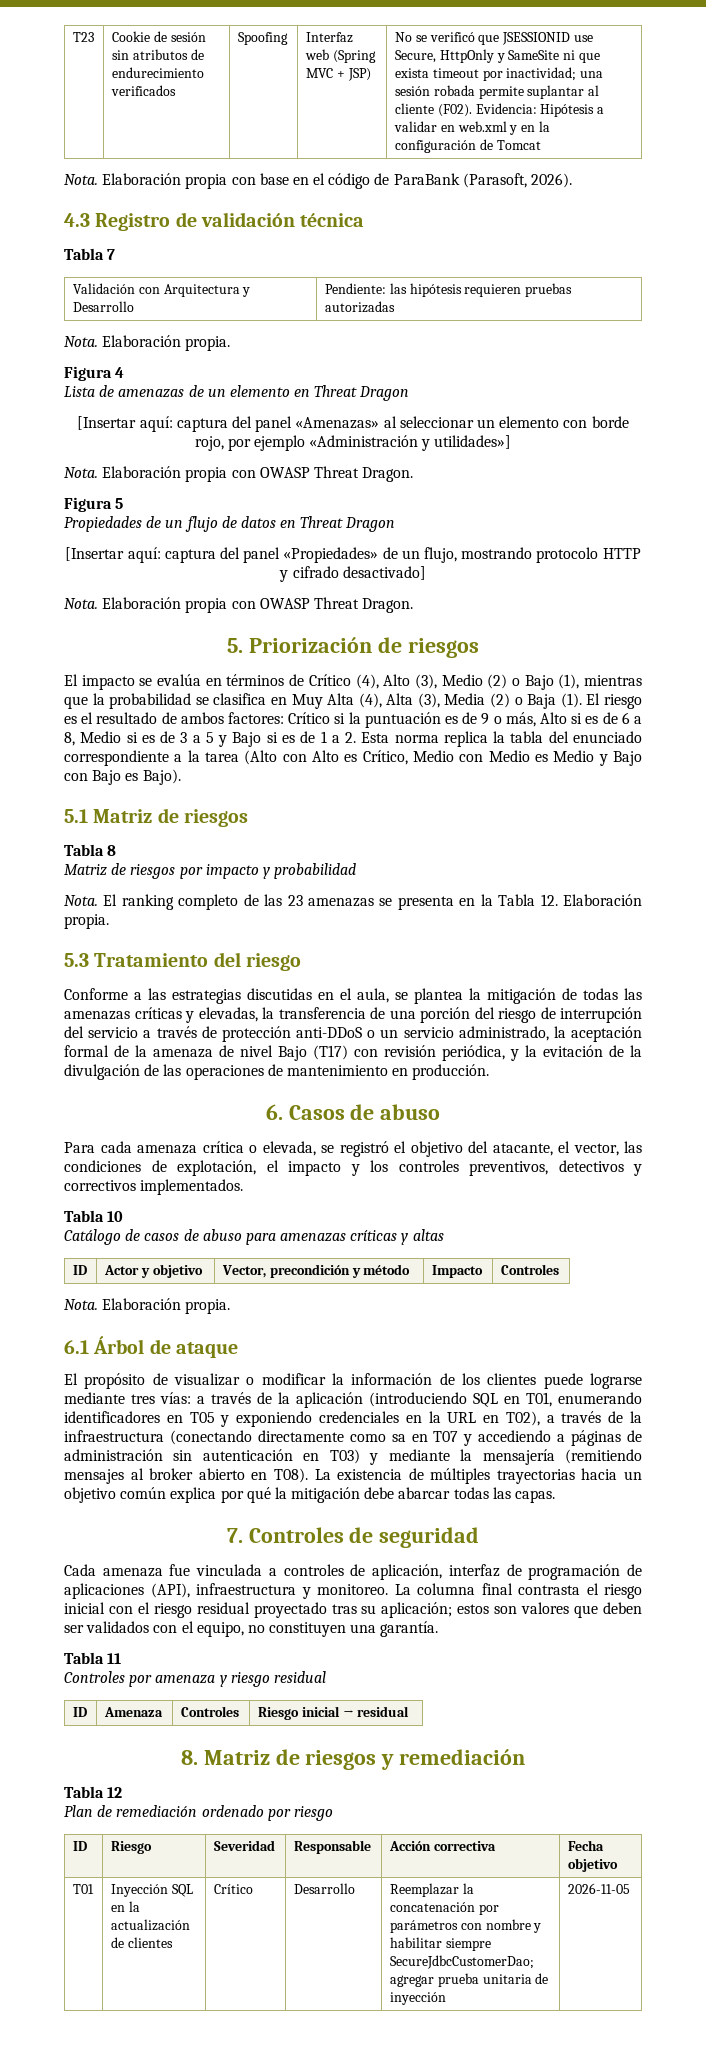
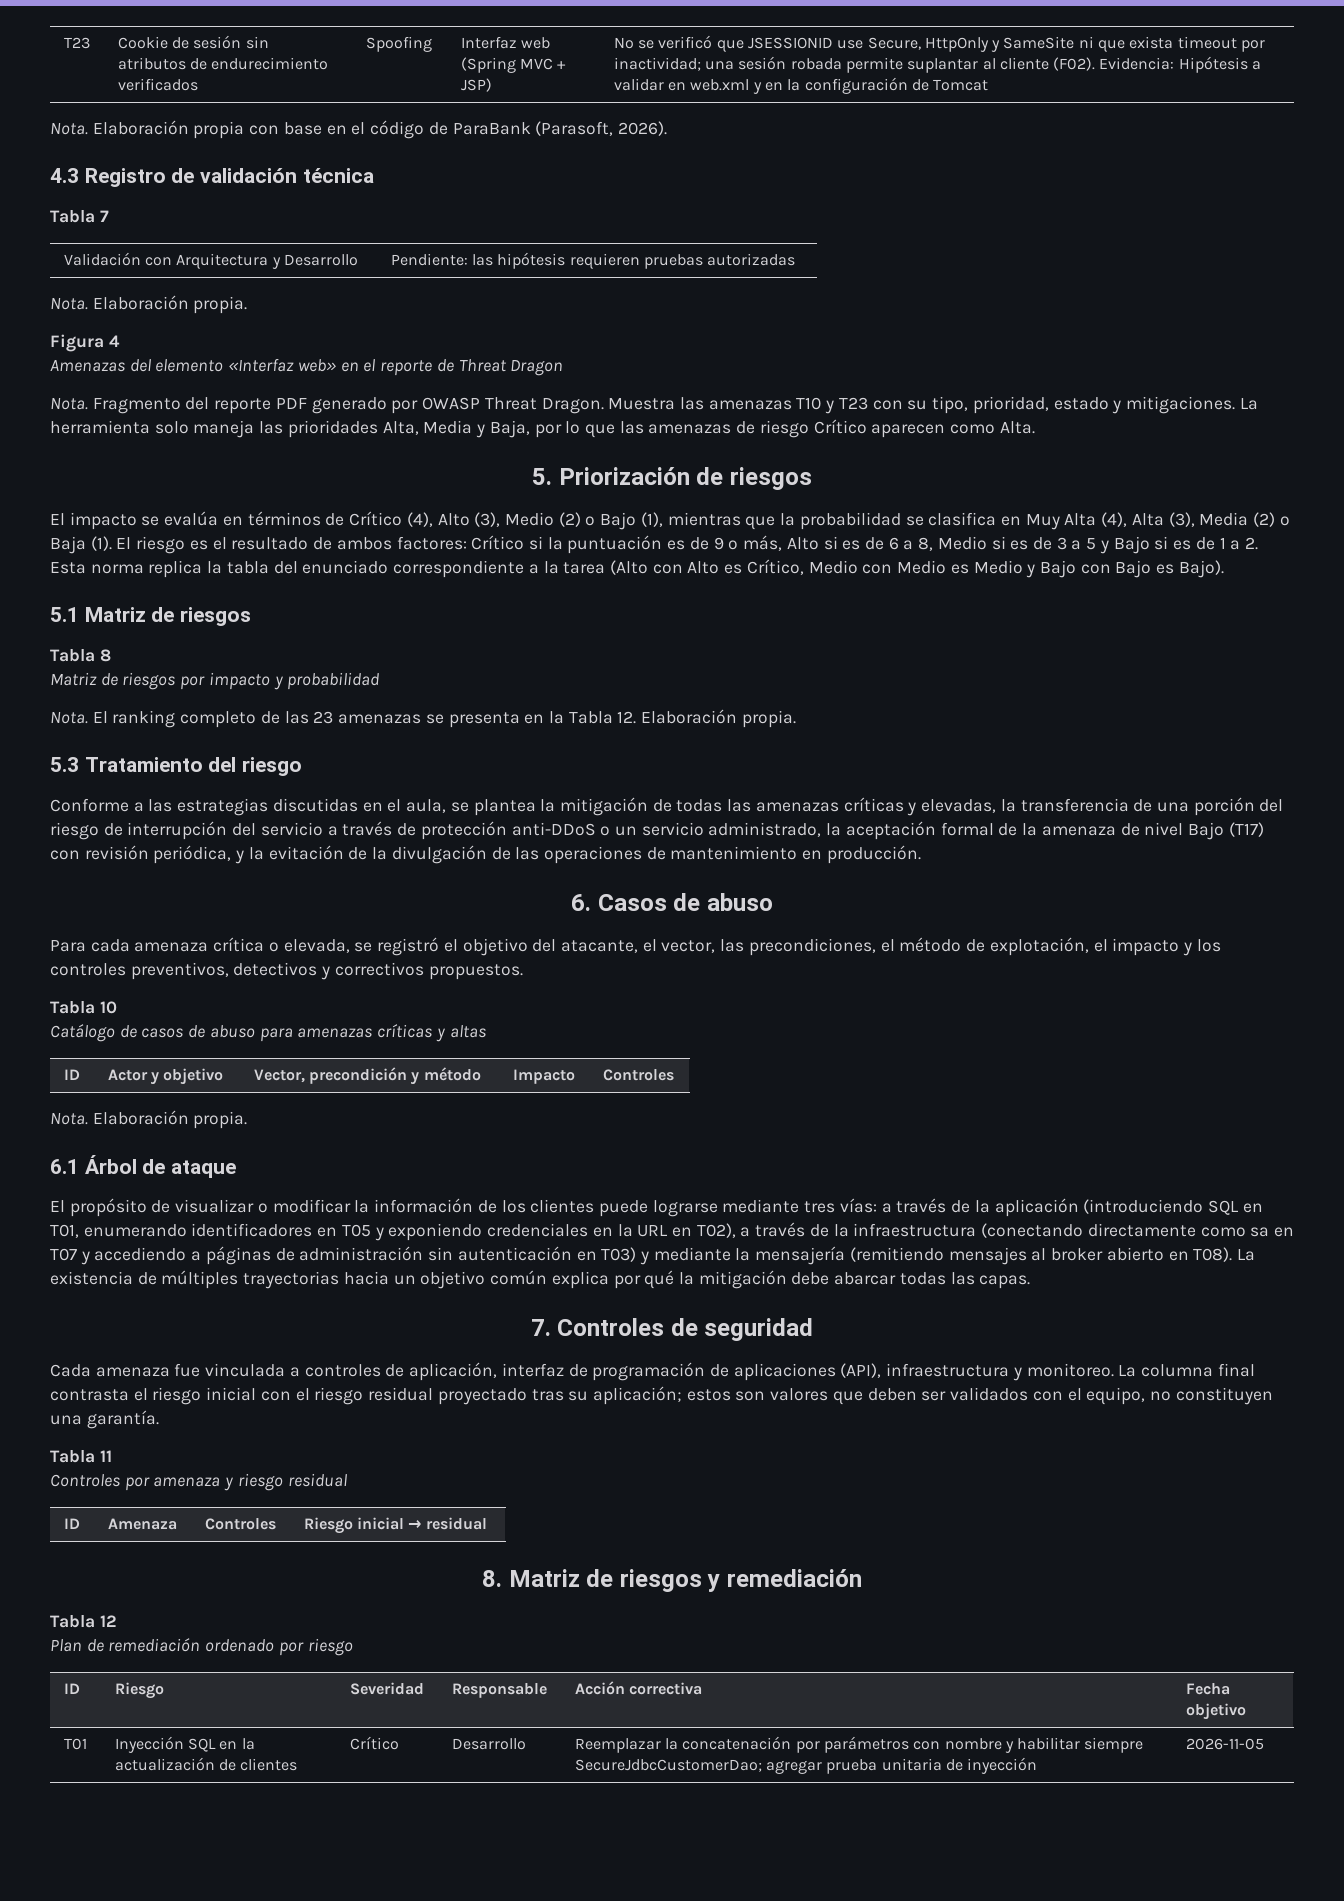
- Lista de amenazas de un elemento en Threat Dragon
- [Insertar aquí: captura del panel «Amenazas» al seleccionar un elemento con borde rojo, por ejemplo «Administración y utilidades»]
- Nota. Elaboración propia con OWASP Threat Dragon.
- Figura 5
- Propiedades de un flujo de datos en Threat Dragon
- [Insertar aquí: captura del panel «Propiedades» de un flujo, mostrando protocolo HTTP y cifrado desactivado]
- Nota. Elaboración propia con OWASP Threat Dragon.
+ Amenazas del elemento «Interfaz web» en el reporte de Threat Dragon
+ Nota. Fragmento del reporte PDF generado por OWASP Threat Dragon. Muestra las amenazas T10 y T23 con su tipo, prioridad, estado y mitigaciones. La herramienta solo maneja las prioridades Alta, Media y Baja, por lo que las amenazas de riesgo Crítico aparecen como Alta.
- Para cada amenaza crítica o elevada, se registró el objetivo del atacante, el vector, las condiciones de explotación, el impacto y los controles preventivos, detectivos y correctivos implementados.
+ Para cada amenaza crítica o elevada, se registró el objetivo del atacante, el vector, las precondiciones, el método de explotación, el impacto y los controles preventivos, detectivos y correctivos propuestos.

